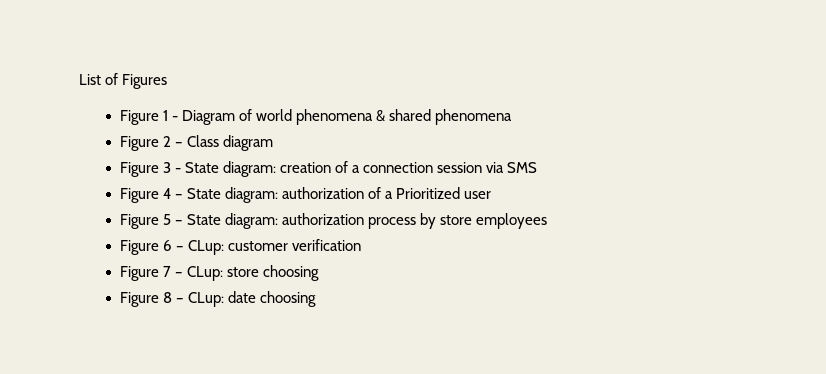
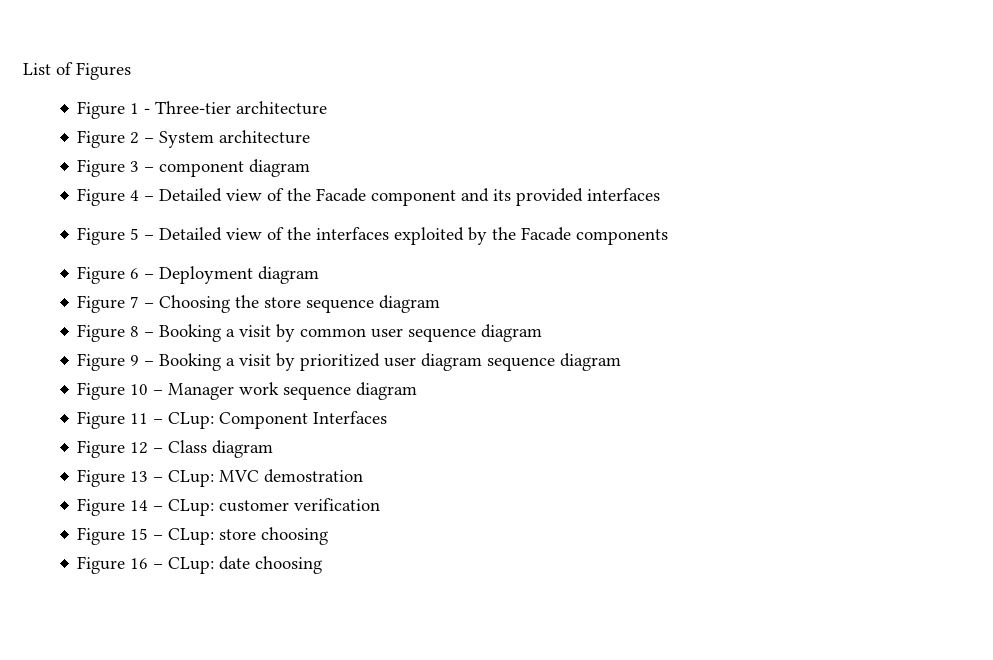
- Figure 1 - Diagram of world phenomena & shared phenomena
- Figure 2 – Class diagram
- Figure 3 - State diagram: creation of a connection session via SMS
- Figure 4 – State diagram: authorization of a Prioritized user
- Figure 5 – State diagram: authorization process by store employees
- Figure 6 – CLup: customer verification
+ Figure 1 - Three-tier architecture
+ Figure 2 – System architecture
+ Figure 3 – component diagram
+ Figure 4 – Detailed view of the Facade component and its provided interfaces
+ Figure 5 – Detailed view of the interfaces exploited by the Facade components
+ Figure 6 – Deployment diagram
+ Figure 7 – Choosing the store sequence diagram
+ Figure 8 – Booking a visit by common user sequence diagram
+ Figure 9 – Booking a visit by prioritized user diagram sequence diagram
+ Figure 10 – Manager work sequence diagram
+ Figure 11 – CLup: Component Interfaces
+ Figure 12 – Class diagram
+ Figure 13 – CLup: MVC demostration
+ Figure 14 – CLup: customer verification
- Figure 7 – CLup: store choosing
+ Figure 15 – CLup: store choosing
- Figure 8 – CLup: date choosing
+ Figure 16 – CLup: date choosing

